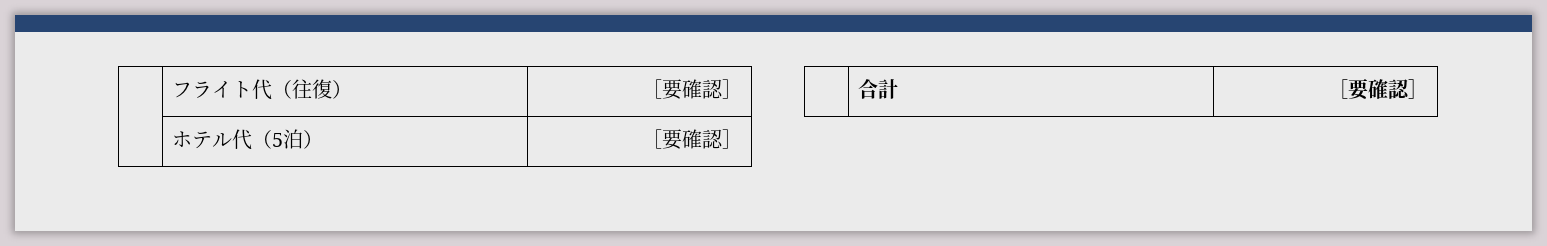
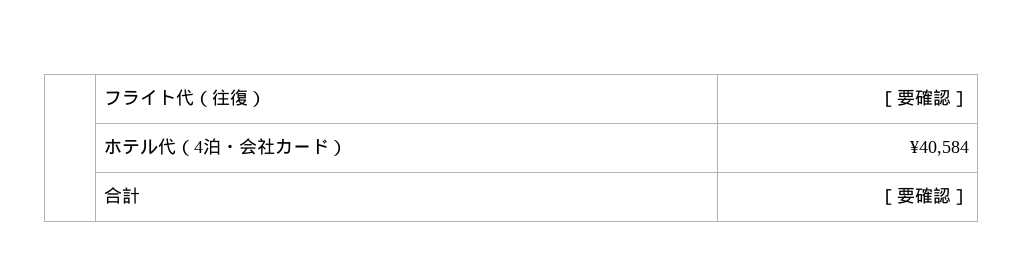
- | ホテル代（5泊） | ［要確認］
+ | ホテル代（4泊・会社カード） | ¥40,584

